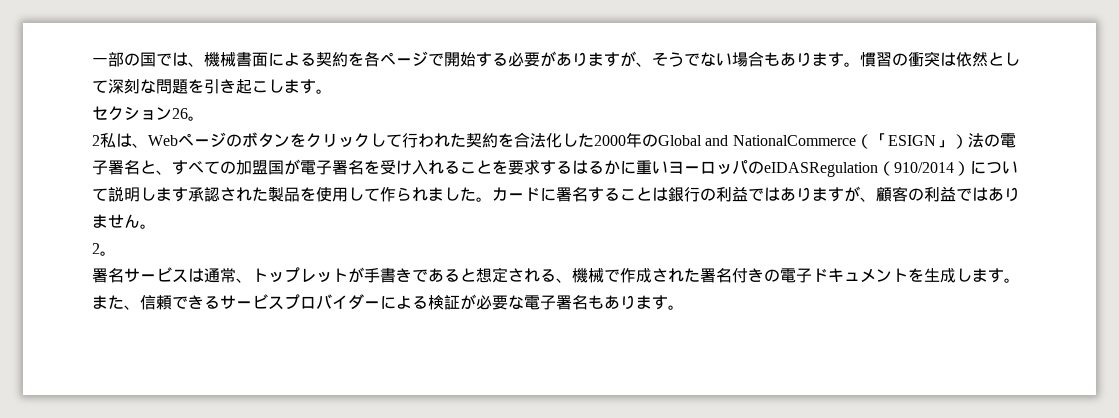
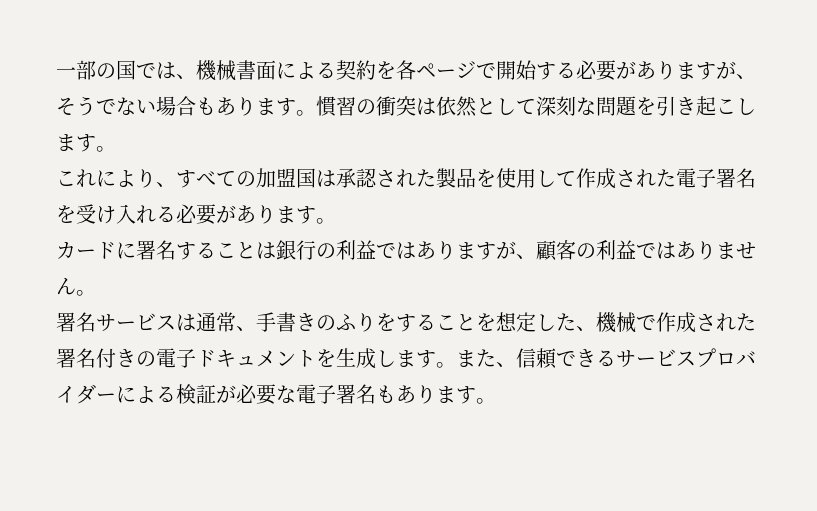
- セクション26。
- 2私は、Webページのボタンをクリックして行われた契約を合法化した2000年のGlobal and NationalCommerce（「ESIGN」）法の電子署名と、すべての加盟国が電子署名を受け入れることを要求するはるかに重いヨーロッパのeIDASRegulation（910/2014）について説明します承認された製品を使用して作られました。カードに署名することは銀行の利益ではありますが、顧客の利益ではありません。
+ これにより、すべての加盟国は承認された製品を使用して作成された電子署名を受け入れる必要があります。
+ カードに署名することは銀行の利益ではありますが、顧客の利益ではありません。
- 2。
- 署名サービスは通常、トップレットが手書きであると想定される、機械で作成された署名付きの電子ドキュメントを生成します。
+ 署名サービスは通常、手書きのふりをすることを想定した、機械で作成された署名付きの電子ドキュメントを生成します。

